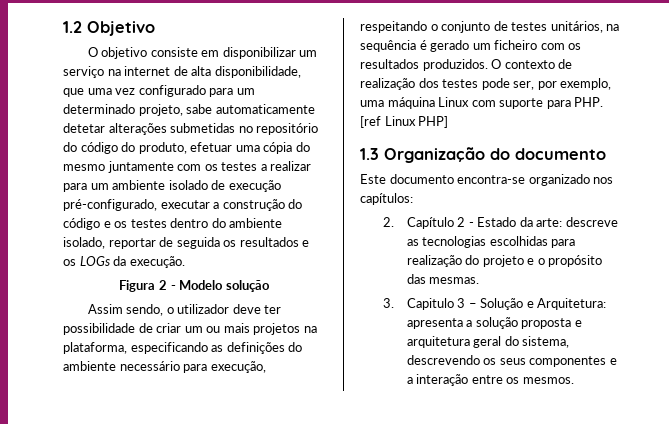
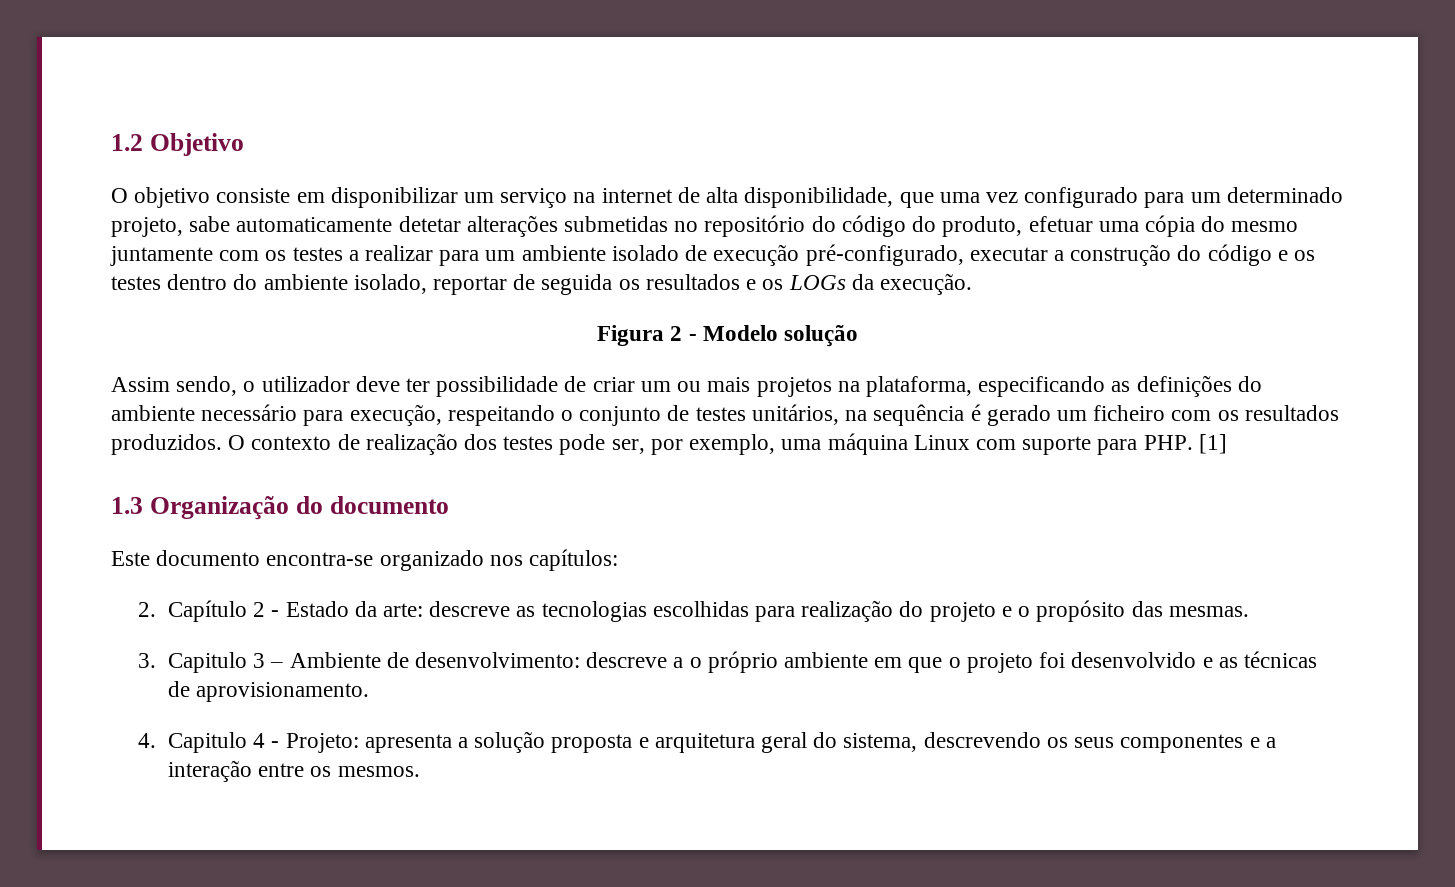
- O contexto de realização dos testes pode ser, por exemplo, uma máquina Linux com suporte para PHP. [ref Linux PHP]
+ O contexto de realização dos testes pode ser, por exemplo, uma máquina Linux com suporte para PHP. [1]
- 3. Capitulo 3 – Solução e Arquitetura: apresenta a solução proposta e arquitetura geral do sistema, descrevendo os seus componentes e a interação entre os mesmos.
+ 3. Capitulo 3 – Ambiente de desenvolvimento: descreve a o próprio ambiente em que o projeto foi desenvolvido e as técnicas de aprovisionamento.
+ 4. Capitulo 4 - Projeto: apresenta a solução proposta e arquitetura geral do sistema, descrevendo os seus componentes e a interação entre os mesmos.

